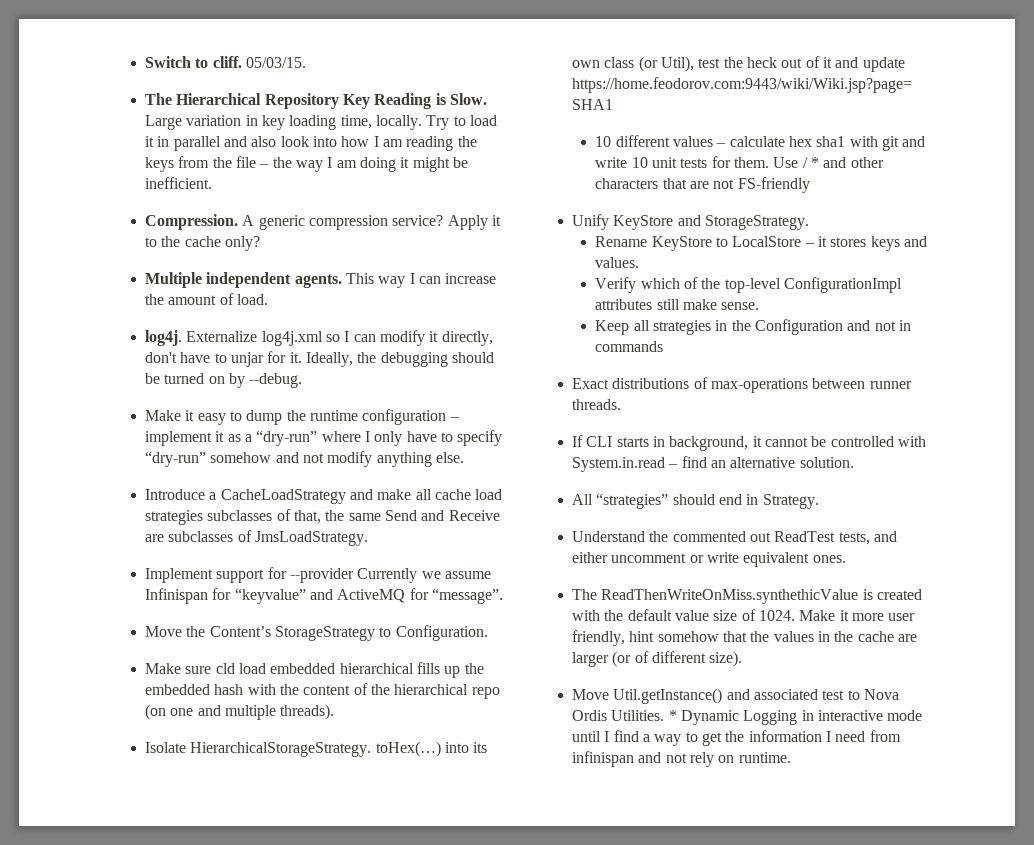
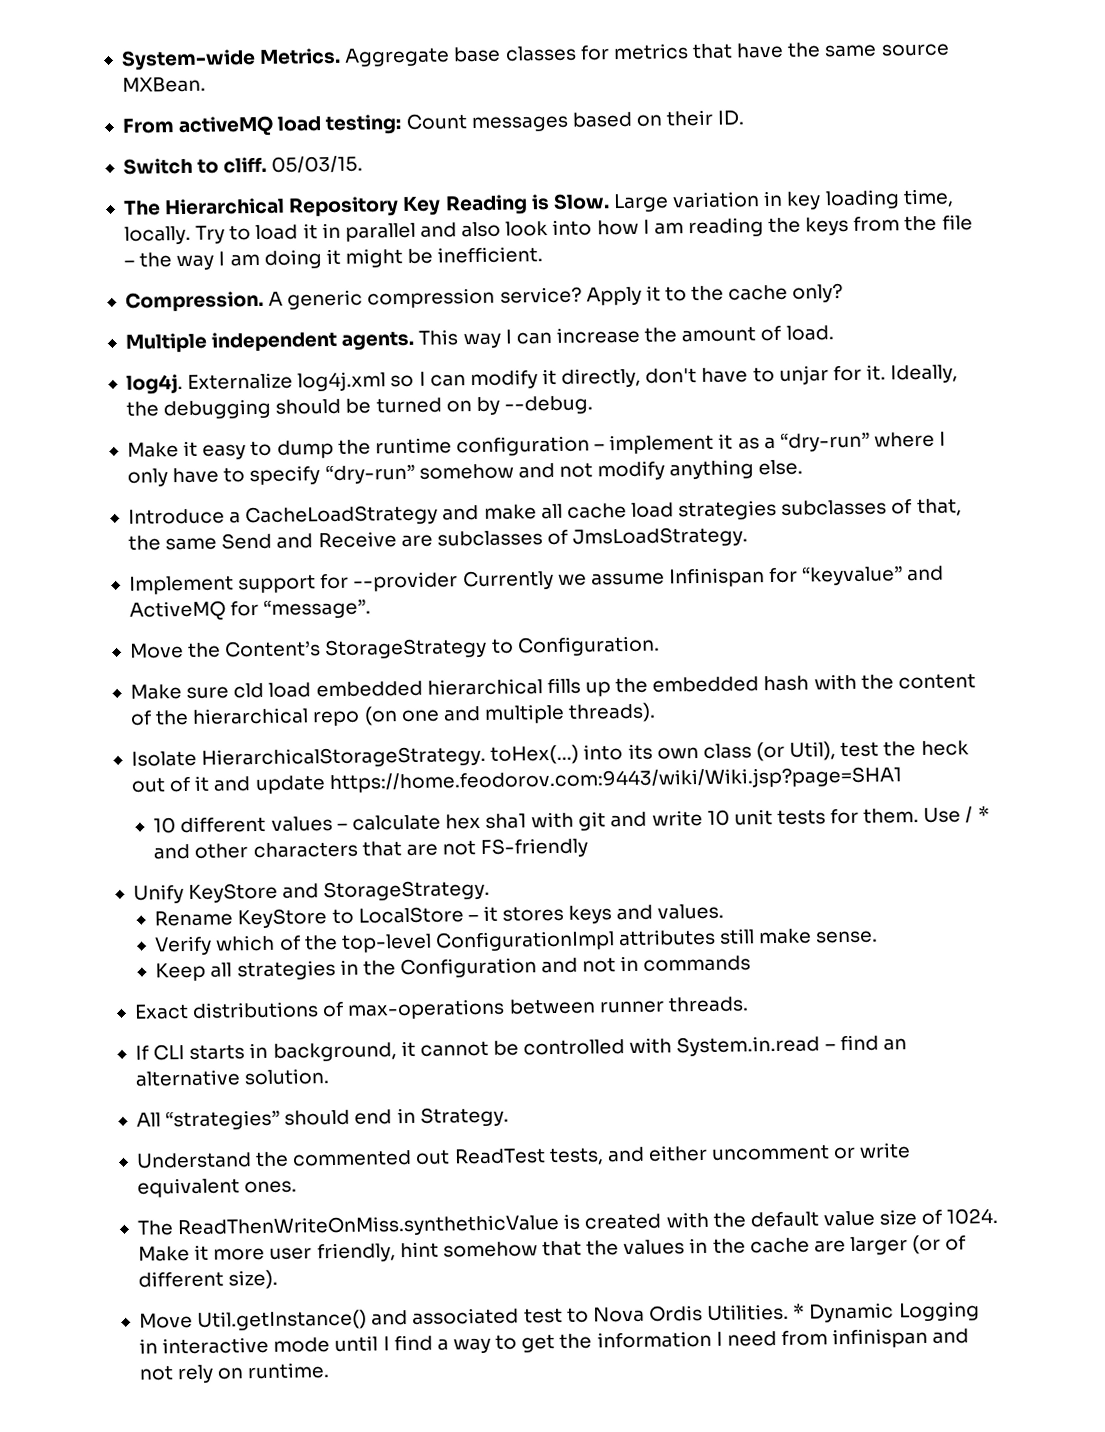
+ System-wide Metrics. Aggregate base classes for metrics that have the same source MXBean.
+ From activeMQ load testing: Count messages based on their ID.

